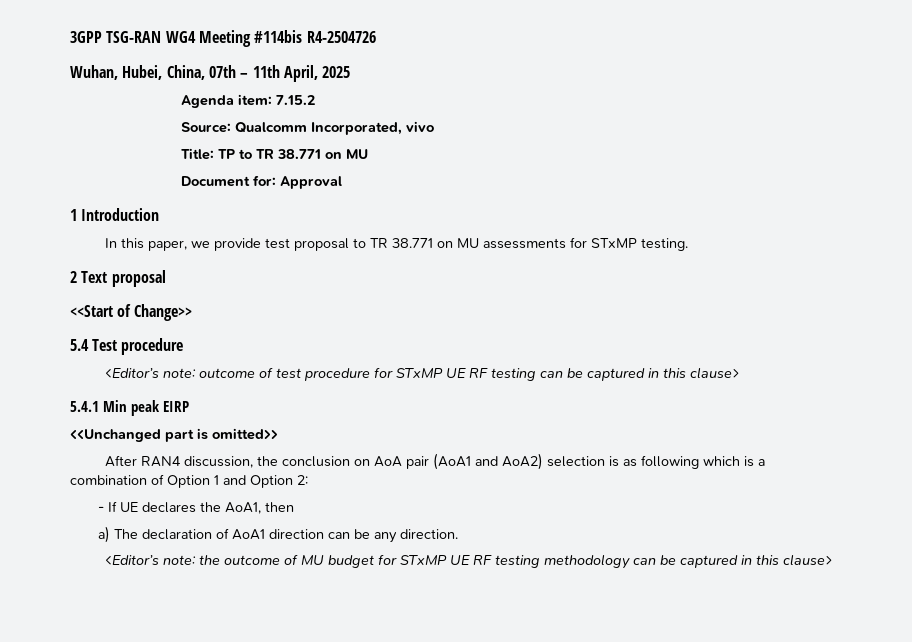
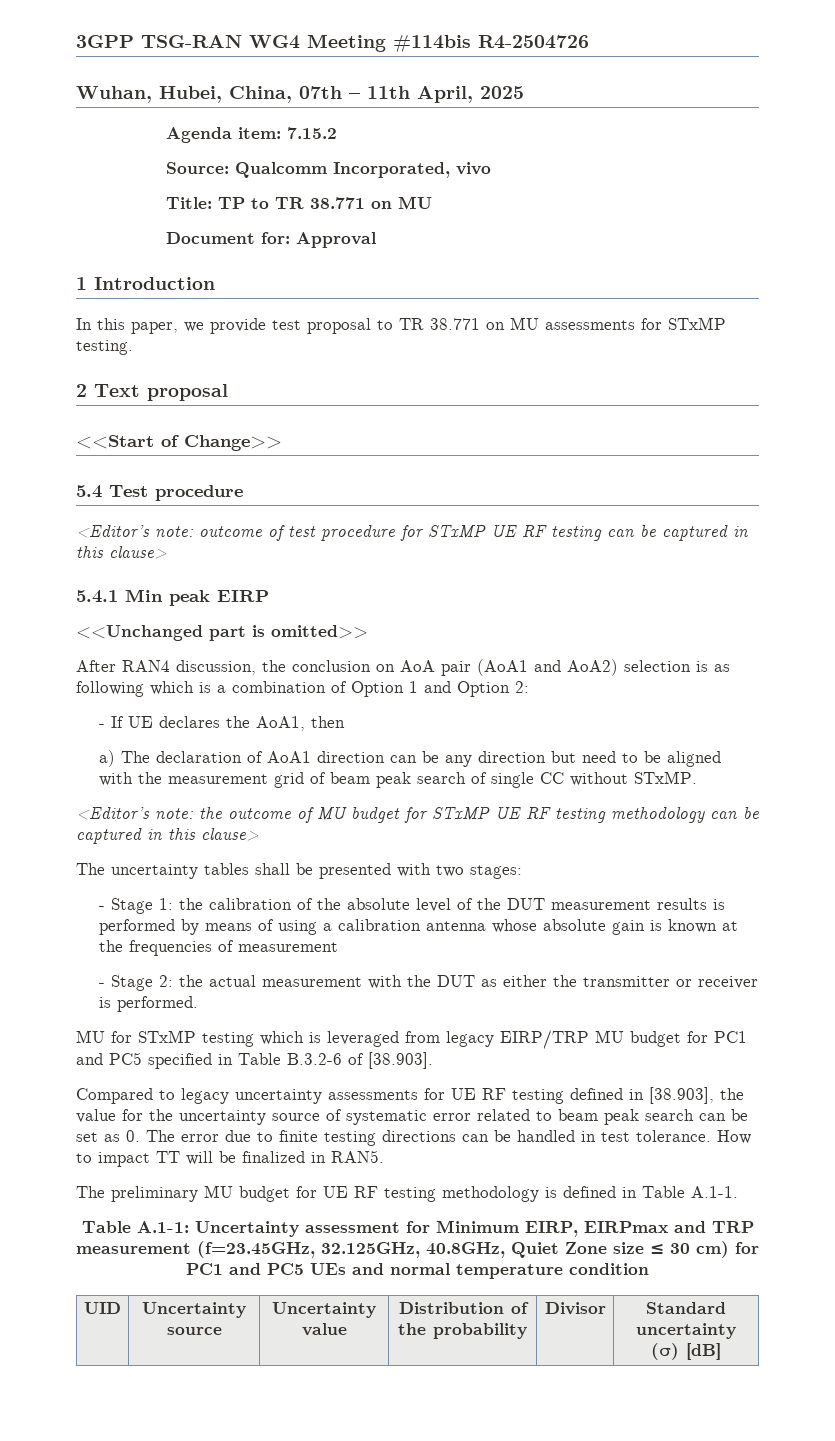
- a) The declaration of AoA1 direction can be any direction.
+ a) The declaration of AoA1 direction can be any direction but need to be aligned with the measurement grid of beam peak search of single CC without STxMP.
+ The uncertainty tables shall be presented with two stages:
+ - Stage 1: the calibration of the absolute level of the DUT measurement results is performed by means of using a calibration antenna whose absolute gain is known at the frequencies of measurement
+ - Stage 2: the actual measurement with the DUT as either the transmitter or receiver is performed.
+ MU for STxMP testing which is leveraged from legacy EIRP/TRP MU budget for PC1 and PC5 specified in Table B.3.2-6 of [38.903].
+ Compared to legacy uncertainty assessments for UE RF testing defined in [38.903], the value for the uncertainty source of systematic error related to beam peak search can be set as 0. The error due to finite testing directions can be handled in test tolerance. How to impact TT will be finalized in RAN5.
+ The preliminary MU budget for UE RF testing methodology is defined in Table A.1-1.
+ Table A.1-1: Uncertainty assessment for Minimum EIRP, EIRPmax and TRP measurement (f=23.45GHz, 32.125GHz, 40.8GHz, Quiet Zone size ≤ 30 cm) for PC1 and PC5 UEs and normal temperature condition
+ UID | Uncertainty source | Uncertainty value | Distribution of the probability | Divisor | Standard uncertainty (σ) [dB]

